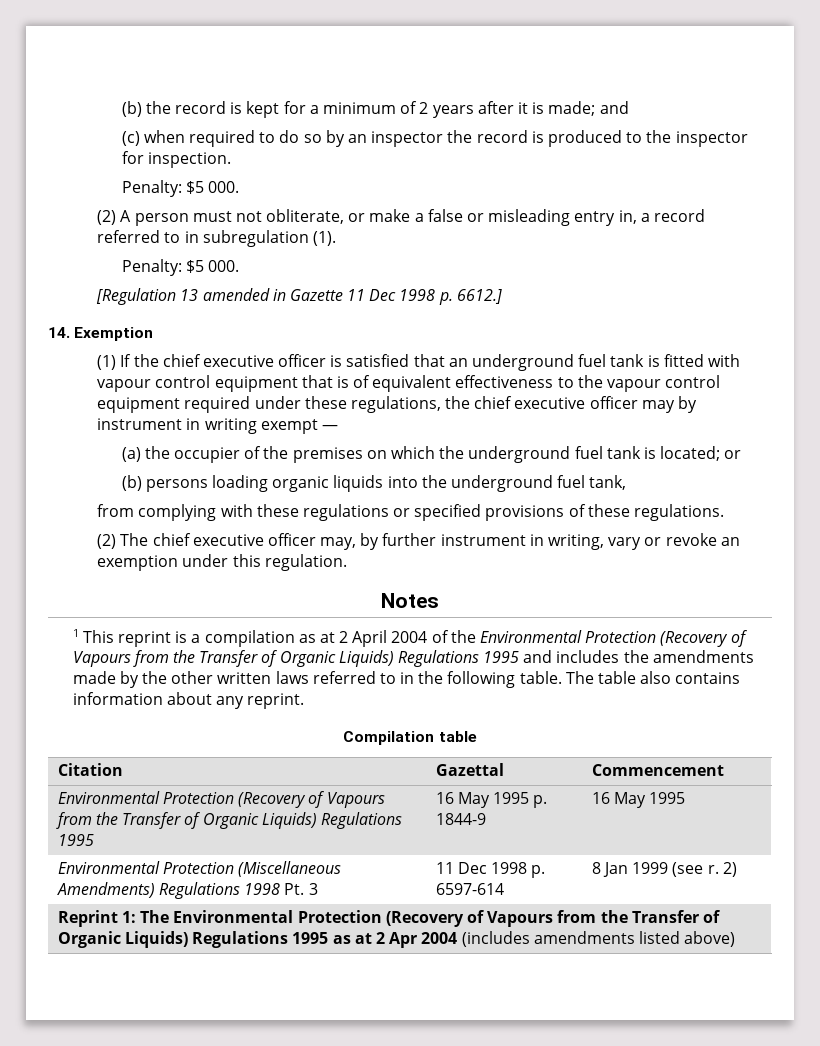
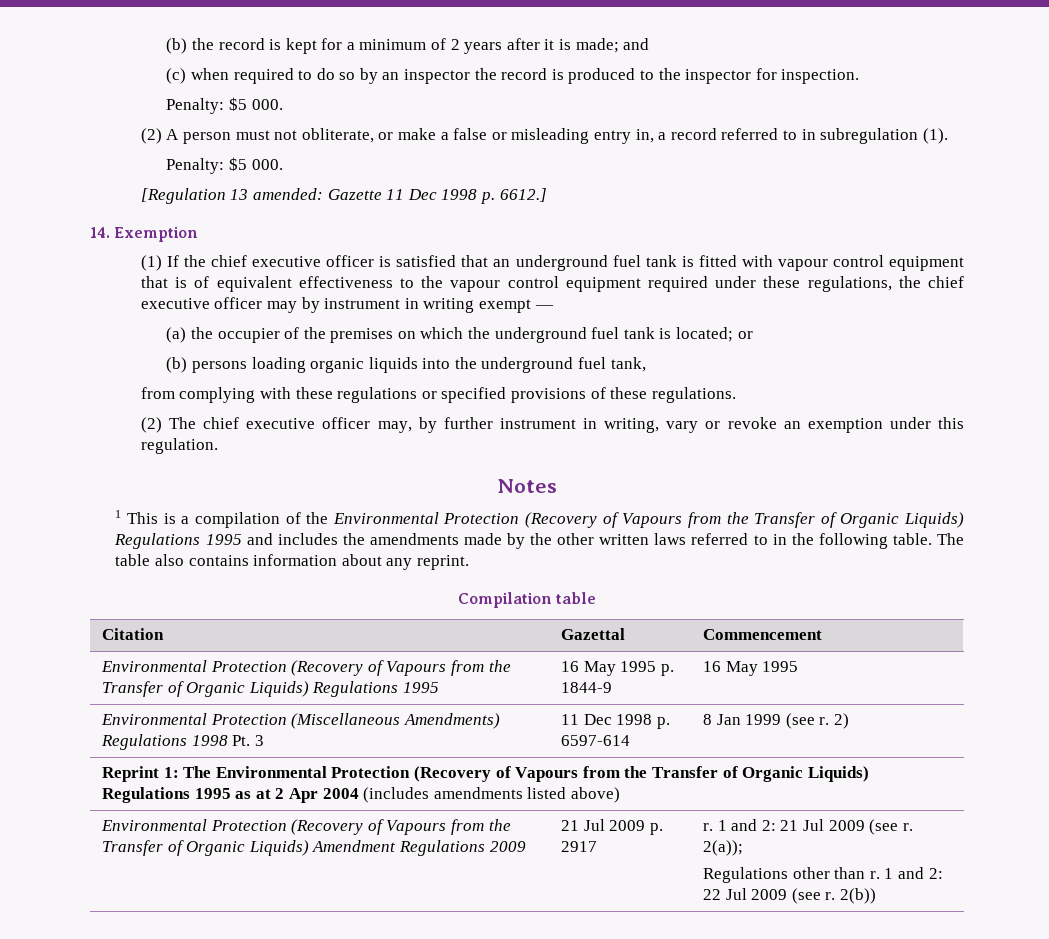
- [Regulation 13 amended in Gazette 11 Dec 1998 p. 6612.]
+ [Regulation 13 amended: Gazette 11 Dec 1998 p. 6612.]
- 1 This reprint is a compilation as at 2 April 2004 of the Environmental Protection (Recovery of Vapours from the Transfer of Organic Liquids) Regulations 1995 and includes the amendments made by the other written laws referred to in the following table.
+ 1 This is a compilation of the Environmental Protection (Recovery of Vapours from the Transfer of Organic Liquids) Regulations 1995 and includes the amendments made by the other written laws referred to in the following table.
+ Environmental Protection (Recovery of Vapours from the Transfer of Organic Liquids) Amendment Regulations 2009 | 21 Jul 2009 p. 2917 | r. 1 and 2: 21 Jul 2009 (see r. 2(a));
+ Regulations other than r. 1 and 2: 22 Jul 2009 (see r. 2(b))

